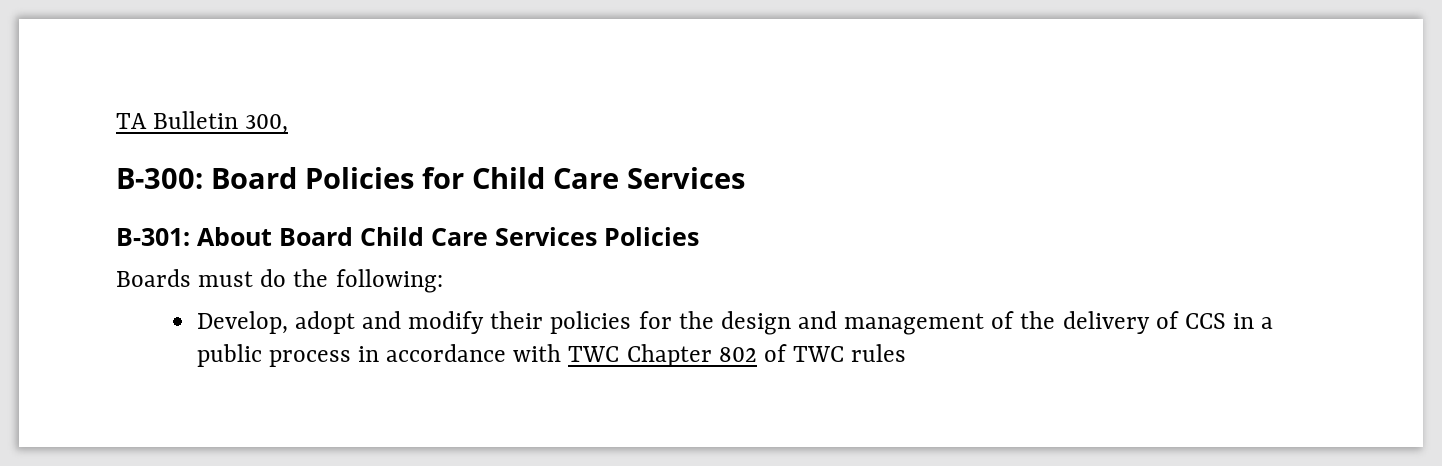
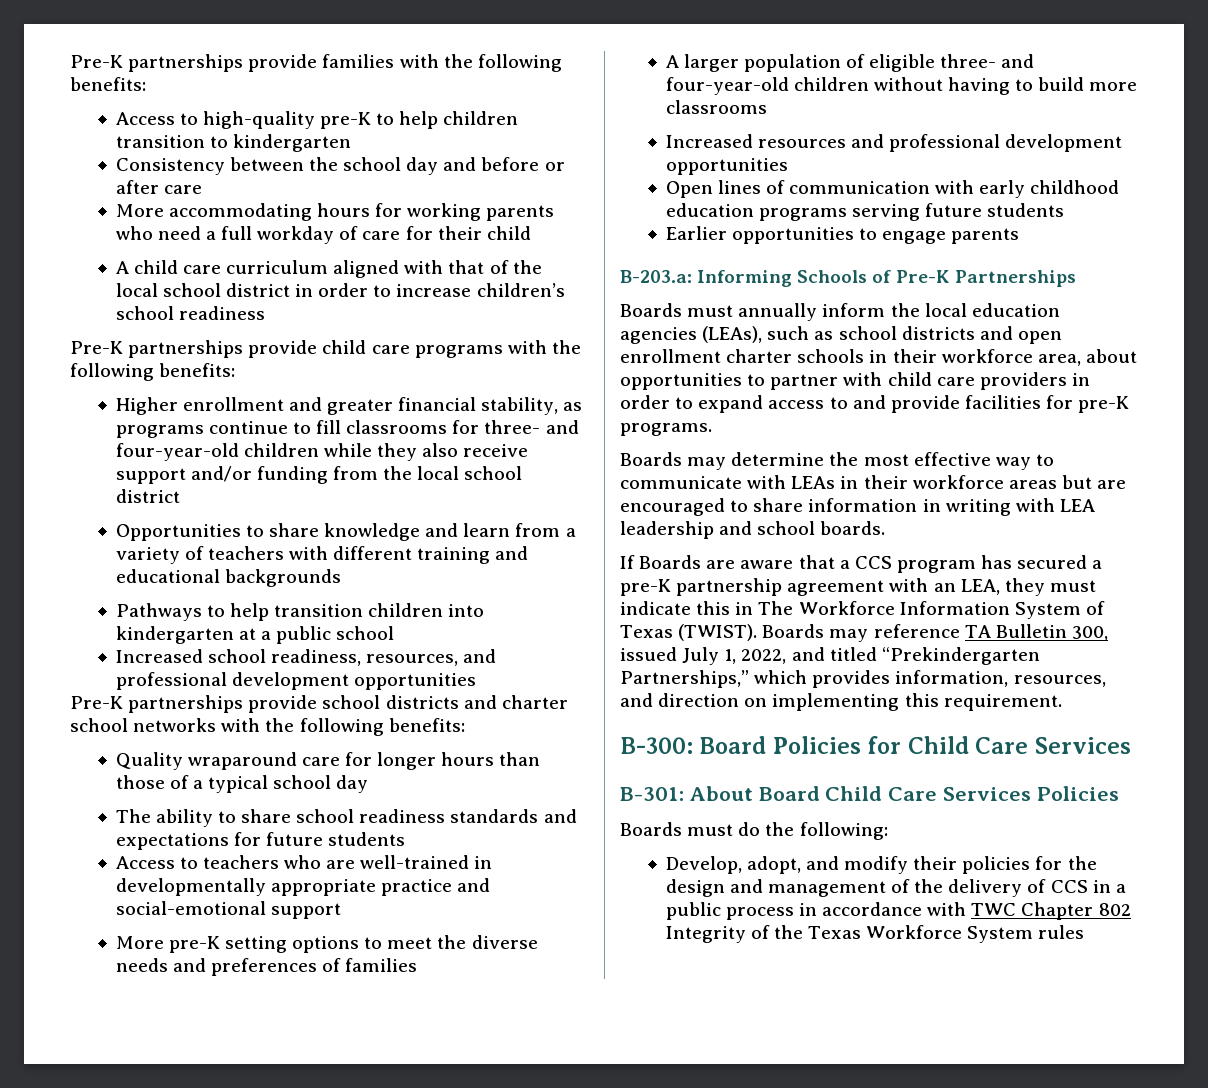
- TA Bulletin 300,
+ Pre-K partnerships provide families with the following benefits:
+ Access to high-quality pre-K to help children transition to kindergarten
+ Consistency between the school day and before or after care
+ More accommodating hours for working parents who need a full workday of care for their child
+ A child care curriculum aligned with that of the local school district in order to increase children’s school readiness
+ Pre-K partnerships provide child care programs with the following benefits:
+ Higher enrollment and greater financial stability, as programs continue to fill classrooms for three- and four-year-old children while they also receive support and/or funding from the local school district
+ Opportunities to share knowledge and learn from a variety of teachers with different training and educational backgrounds
+ Pathways to help transition children into kindergarten at a public school
+ Increased school readiness, resources, and professional development opportunities
+ Pre-K partnerships provide school districts and charter school networks with the following benefits:
+ Quality wraparound care for longer hours than those of a typical school day
+ The ability to share school readiness standards and expectations for future students
+ Access to teachers who are well-trained in developmentally appropriate practice and social-emotional support
+ More pre-K setting options to meet the diverse needs and preferences of families
+ A larger population of eligible three- and four-year-old children without having to build more classrooms
+ Increased resources and professional development opportunities
+ Open lines of communication with early childhood education programs serving future students
+ Earlier opportunities to engage parents
+ B-203.a: Informing Schools of Pre-K Partnerships
+ Boards must annually inform the local education agencies (LEAs), such as school districts and open enrollment charter schools in their workforce area, about opportunities to partner with child care providers in order to expand access to and provide facilities for pre-K programs.
+ Boards may determine the most effective way to communicate with LEAs in their workforce areas but are encouraged to share information in writing with LEA leadership and school boards.
+ If Boards are aware that a CCS program has secured a pre-K partnership agreement with an LEA, they must indicate this in The Workforce Information System of Texas (TWIST). Boards may reference TA Bulletin 300, issued July 1, 2022, and titled “Prekindergarten Partnerships,” which provides information, resources, and direction on implementing this requirement.
- Develop, adopt and modify their policies for the design and management of the delivery of CCS in a public process in accordance with TWC Chapter 802 of TWC rules
+ Develop, adopt, and modify their policies for the design and management of the delivery of CCS in a public process in accordance with TWC Chapter 802 Integrity of the Texas Workforce System rules

